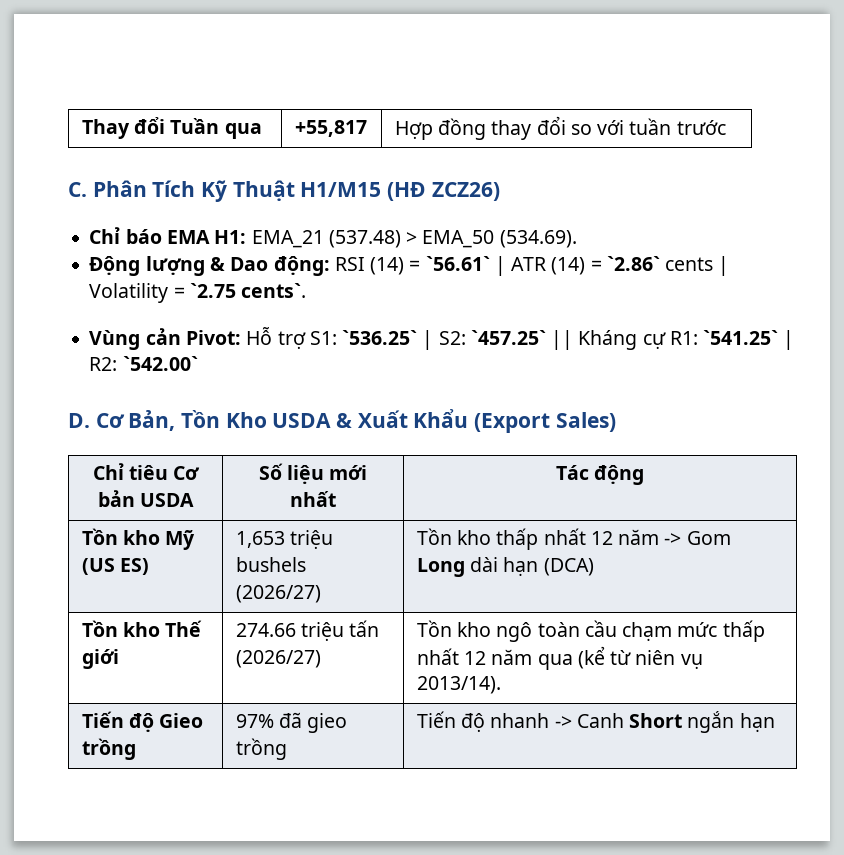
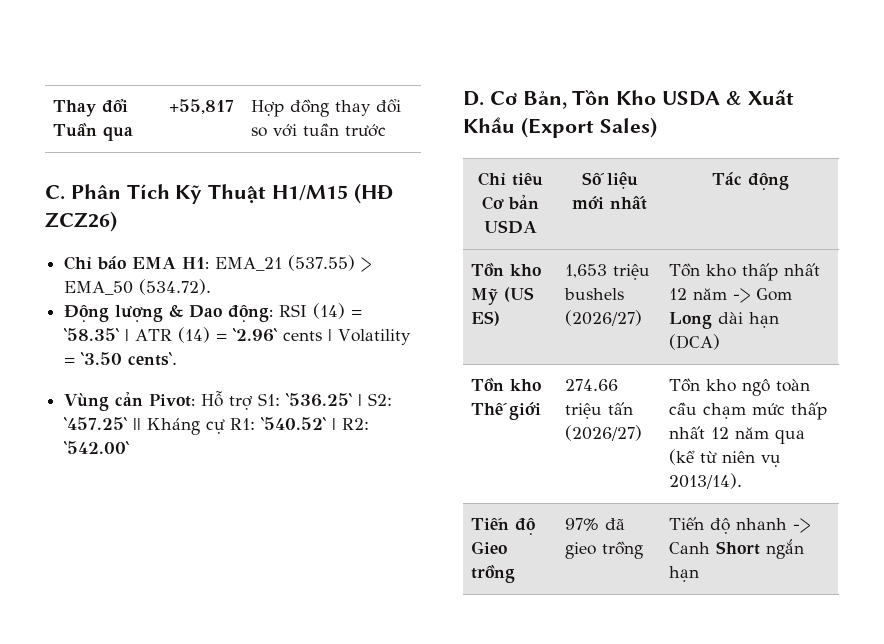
- Chỉ báo EMA H1: EMA_21 (537.48) > EMA_50 (534.69).
+ Chỉ báo EMA H1: EMA_21 (537.55) > EMA_50 (534.72).
- Động lượng & Dao động: RSI (14) = `56.61` | ATR (14) = `2.86` cents | Volatility = `2.75 cents`.
+ Động lượng & Dao động: RSI (14) = `58.35` | ATR (14) = `2.96` cents | Volatility = `3.50 cents`.
- Vùng cản Pivot: Hỗ trợ S1: `536.25` | S2: `457.25` || Kháng cự R1: `541.25` | R2: `542.00`
+ Vùng cản Pivot: Hỗ trợ S1: `536.25` | S2: `457.25` || Kháng cự R1: `540.52` | R2: `542.00`

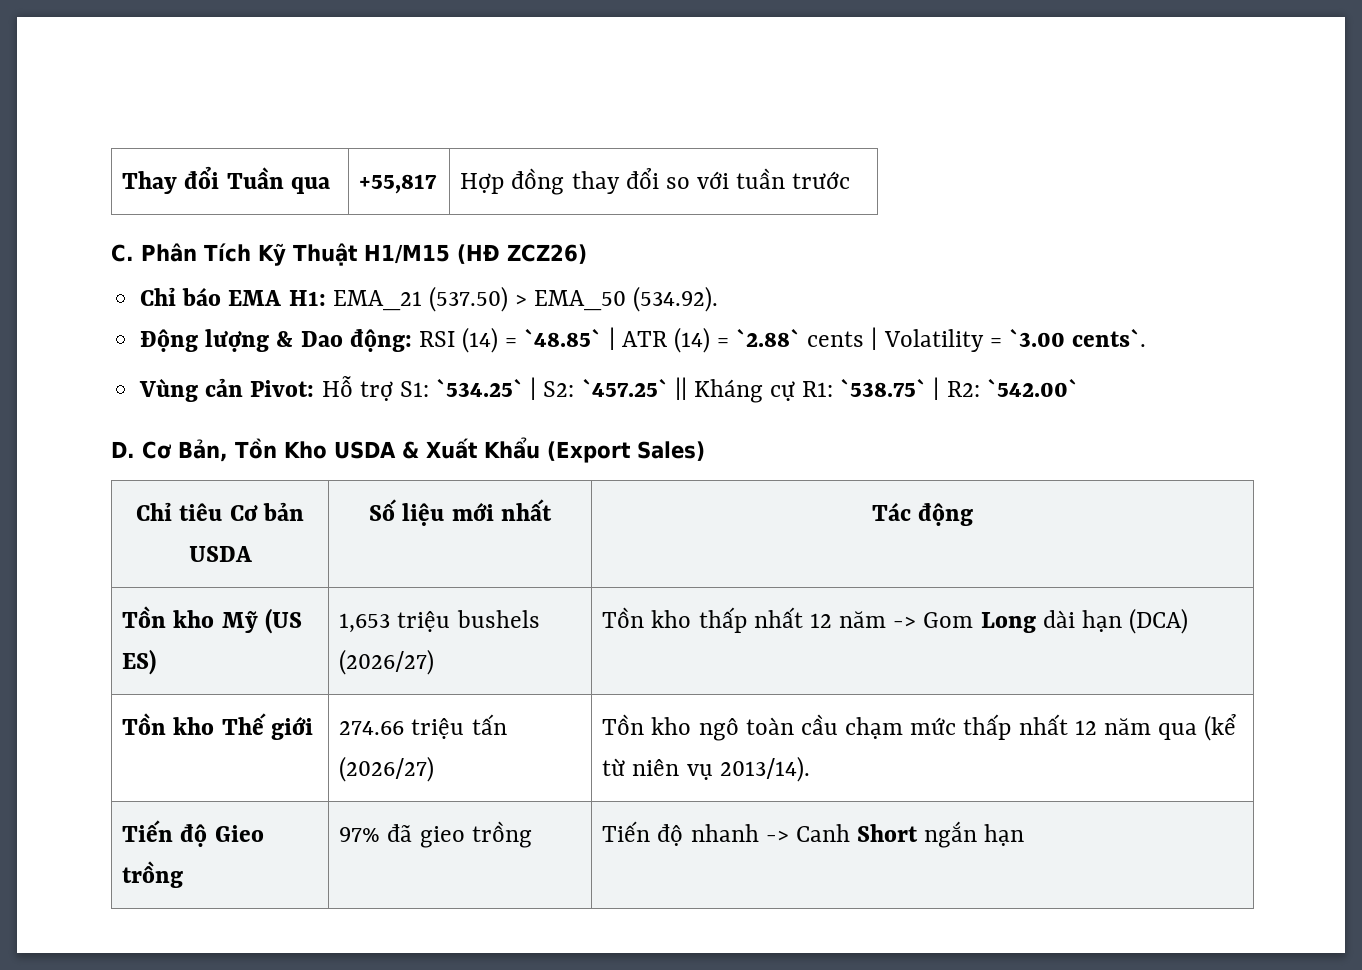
- Chỉ báo EMA H1: EMA_21 (537.55) > EMA_50 (534.72).
+ Chỉ báo EMA H1: EMA_21 (537.50) > EMA_50 (534.92).
- Động lượng & Dao động: RSI (14) = `58.35` | ATR (14) = `2.96` cents | Volatility = `3.50 cents`.
+ Động lượng & Dao động: RSI (14) = `48.85` | ATR (14) = `2.88` cents | Volatility = `3.00 cents`.
- Vùng cản Pivot: Hỗ trợ S1: `536.25` | S2: `457.25` || Kháng cự R1: `540.52` | R2: `542.00`
+ Vùng cản Pivot: Hỗ trợ S1: `534.25` | S2: `457.25` || Kháng cự R1: `538.75` | R2: `542.00`

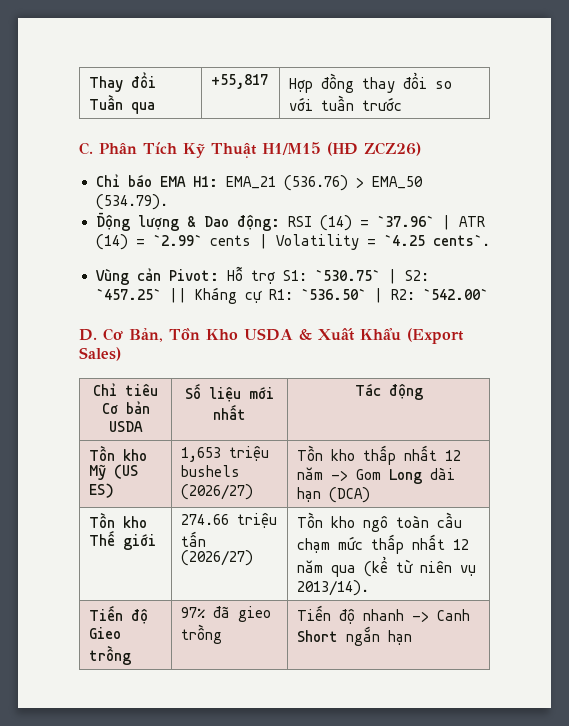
- Chỉ báo EMA H1: EMA_21 (537.50) > EMA_50 (534.92).
+ Chỉ báo EMA H1: EMA_21 (536.76) > EMA_50 (534.79).
- Động lượng & Dao động: RSI (14) = `48.85` | ATR (14) = `2.88` cents | Volatility = `3.00 cents`.
+ Động lượng & Dao động: RSI (14) = `37.96` | ATR (14) = `2.99` cents | Volatility = `4.25 cents`.
- Vùng cản Pivot: Hỗ trợ S1: `534.25` | S2: `457.25` || Kháng cự R1: `538.75` | R2: `542.00`
+ Vùng cản Pivot: Hỗ trợ S1: `530.75` | S2: `457.25` || Kháng cự R1: `536.50` | R2: `542.00`

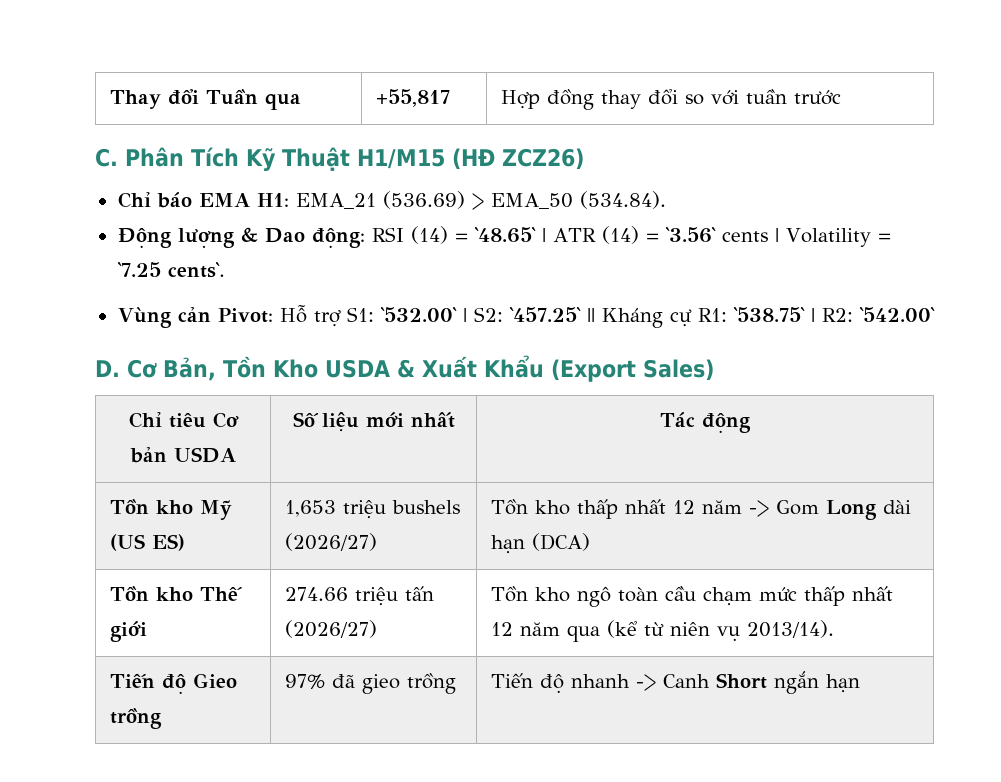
- Chỉ báo EMA H1: EMA_21 (536.76) > EMA_50 (534.79).
+ Chỉ báo EMA H1: EMA_21 (536.69) > EMA_50 (534.84).
- Động lượng & Dao động: RSI (14) = `37.96` | ATR (14) = `2.99` cents | Volatility = `4.25 cents`.
+ Động lượng & Dao động: RSI (14) = `48.65` | ATR (14) = `3.56` cents | Volatility = `7.25 cents`.
- Vùng cản Pivot: Hỗ trợ S1: `530.75` | S2: `457.25` || Kháng cự R1: `536.50` | R2: `542.00`
+ Vùng cản Pivot: Hỗ trợ S1: `532.00` | S2: `457.25` || Kháng cự R1: `538.75` | R2: `542.00`

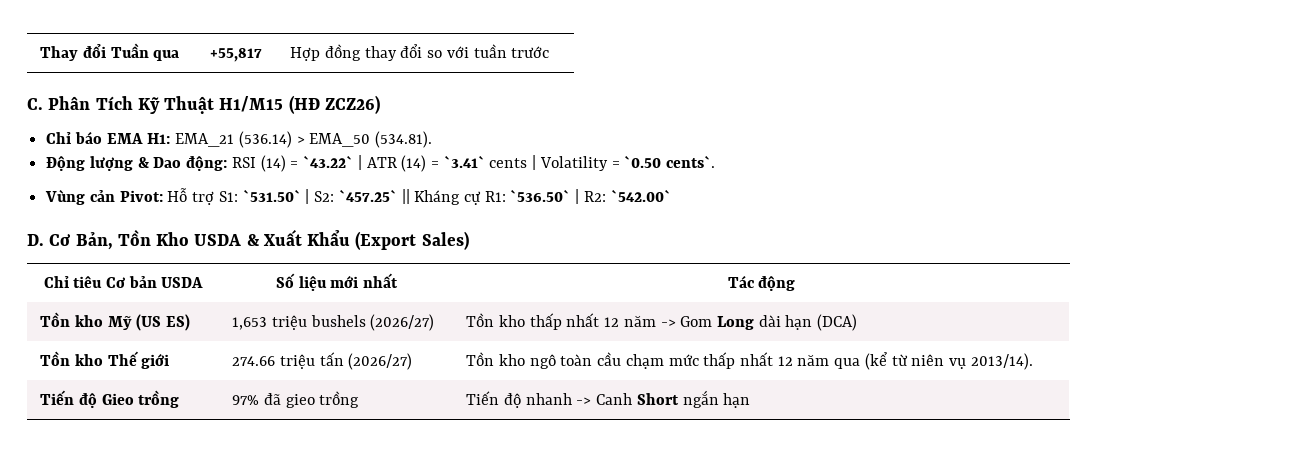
- Chỉ báo EMA H1: EMA_21 (536.69) > EMA_50 (534.84).
+ Chỉ báo EMA H1: EMA_21 (536.14) > EMA_50 (534.81).
- Động lượng & Dao động: RSI (14) = `48.65` | ATR (14) = `3.56` cents | Volatility = `7.25 cents`.
+ Động lượng & Dao động: RSI (14) = `43.22` | ATR (14) = `3.41` cents | Volatility = `0.50 cents`.
- Vùng cản Pivot: Hỗ trợ S1: `532.00` | S2: `457.25` || Kháng cự R1: `538.75` | R2: `542.00`
+ Vùng cản Pivot: Hỗ trợ S1: `531.50` | S2: `457.25` || Kháng cự R1: `536.50` | R2: `542.00`

